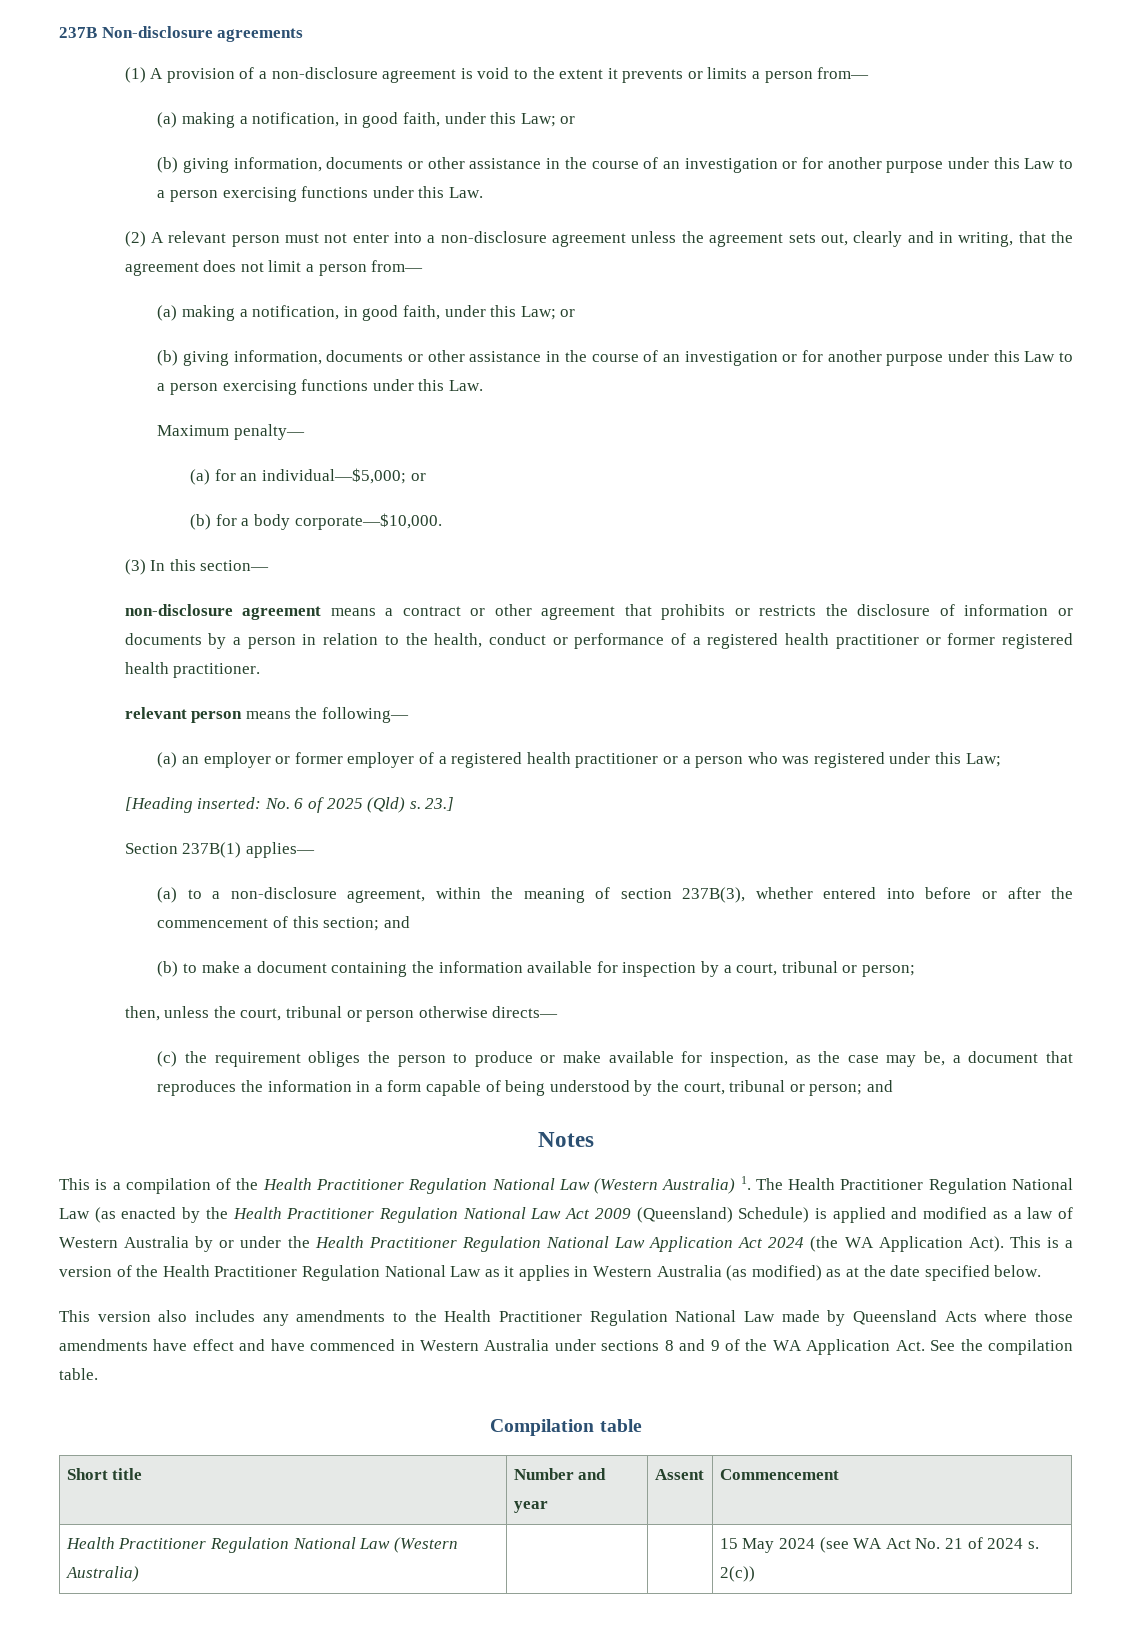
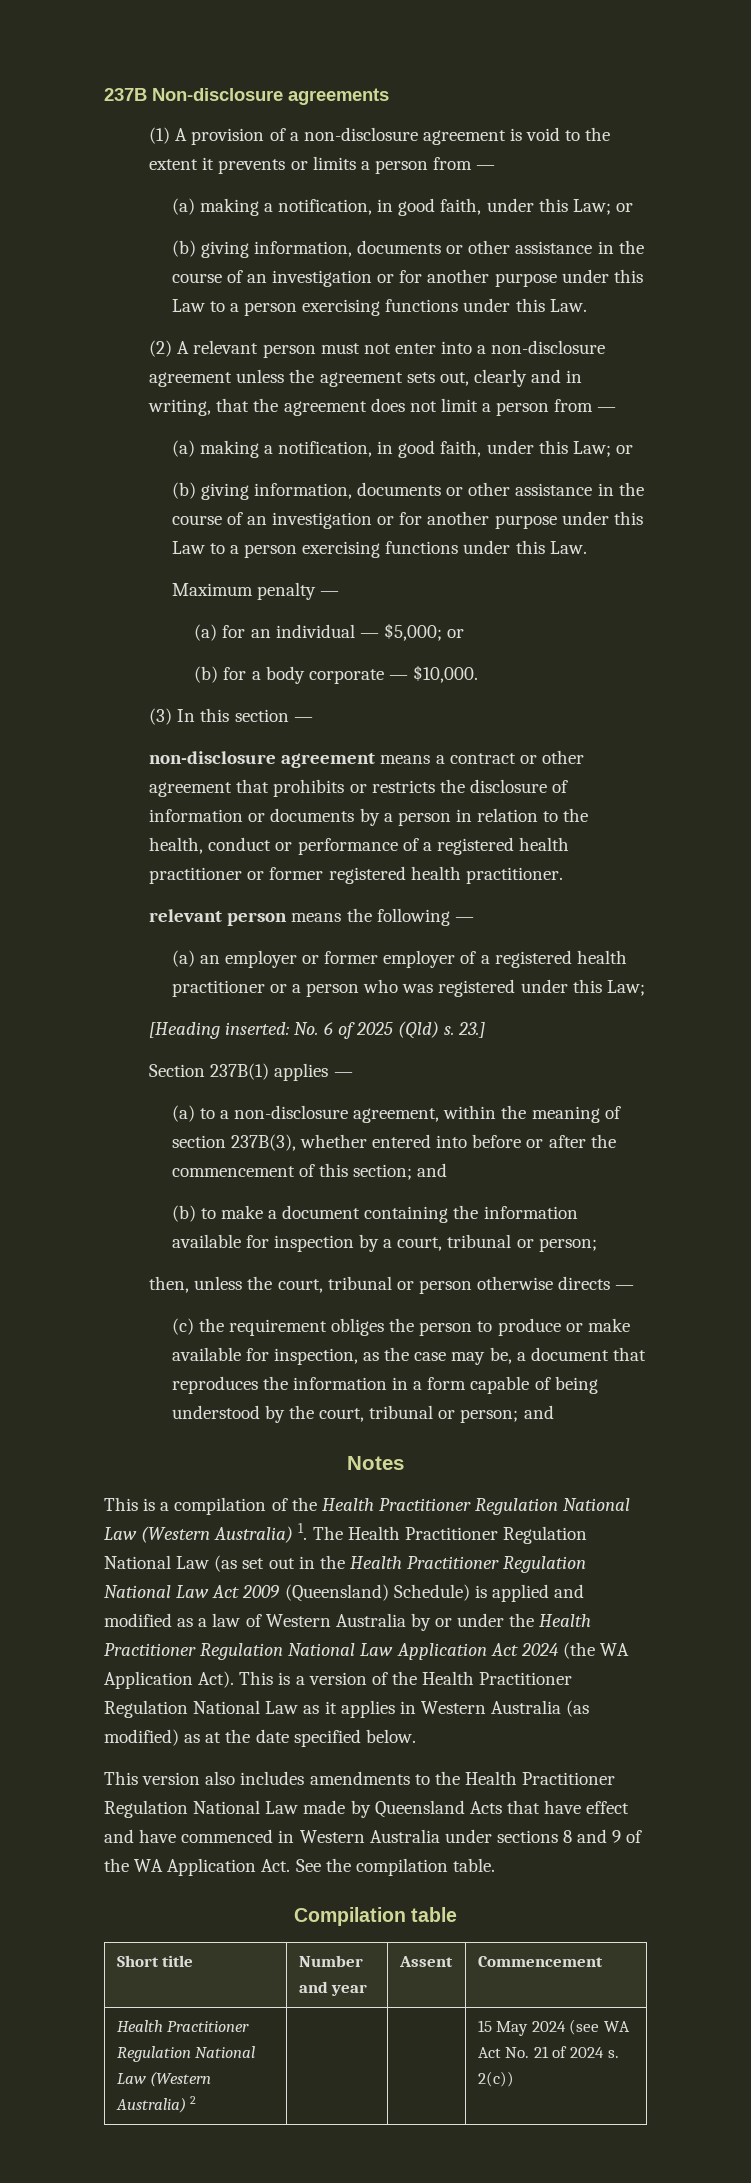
- (1) A provision of a non-disclosure agreement is void to the extent it prevents or limits a person from—
+ (1) A provision of a non-disclosure agreement is void to the extent it prevents or limits a person from —
- (2) A relevant person must not enter into a non-disclosure agreement unless the agreement sets out, clearly and in writing, that the agreement does not limit a person from—
+ (2) A relevant person must not enter into a non-disclosure agreement unless the agreement sets out, clearly and in writing, that the agreement does not limit a person from —
- Maximum penalty—
+ Maximum penalty —
- (a) for an individual—$5,000; or
+ (a) for an individual — $5,000; or
- (b) for a body corporate—$10,000.
+ (b) for a body corporate — $10,000.
- (3) In this section—
+ (3) In this section —
- relevant person means the following—
+ relevant person means the following —
- Section 237B(1) applies—
+ Section 237B(1) applies —
- then, unless the court, tribunal or person otherwise directs—
+ then, unless the court, tribunal or person otherwise directs —
- This is a compilation of the Health Practitioner Regulation National Law (Western Australia) 1. The Health Practitioner Regulation National Law (as enacted by the Health Practitioner Regulation National Law Act 2009 (Queensland) Schedule) is applied and modified as a law of Western Australia by or under the Health Practitioner Regulation National Law Application Act 2024 (the WA Application Act).
+ This is a compilation of the Health Practitioner Regulation National Law (Western Australia) 1. The Health Practitioner Regulation National Law (as set out in the Health Practitioner Regulation National Law Act 2009 (Queensland) Schedule) is applied and modified as a law of Western Australia by or under the Health Practitioner Regulation National Law Application Act 2024 (the WA Application Act).
- This version also includes any amendments to the Health Practitioner Regulation National Law made by Queensland Acts where those amendments have effect and have commenced in Western Australia under sections 8 and 9 of the WA Application Act. See the compilation table.
+ This version also includes amendments to the Health Practitioner Regulation National Law made by Queensland Acts that have effect and have commenced in Western Australia under sections 8 and 9 of the WA Application Act. See the compilation table.
- Health Practitioner Regulation National Law (Western Australia) | | | 15 May 2024 (see WA Act No. 21 of 2024 s. 2(c))
+ Health Practitioner Regulation National Law (Western Australia) 2 | | | 15 May 2024 (see WA Act No. 21 of 2024 s. 2(c))

